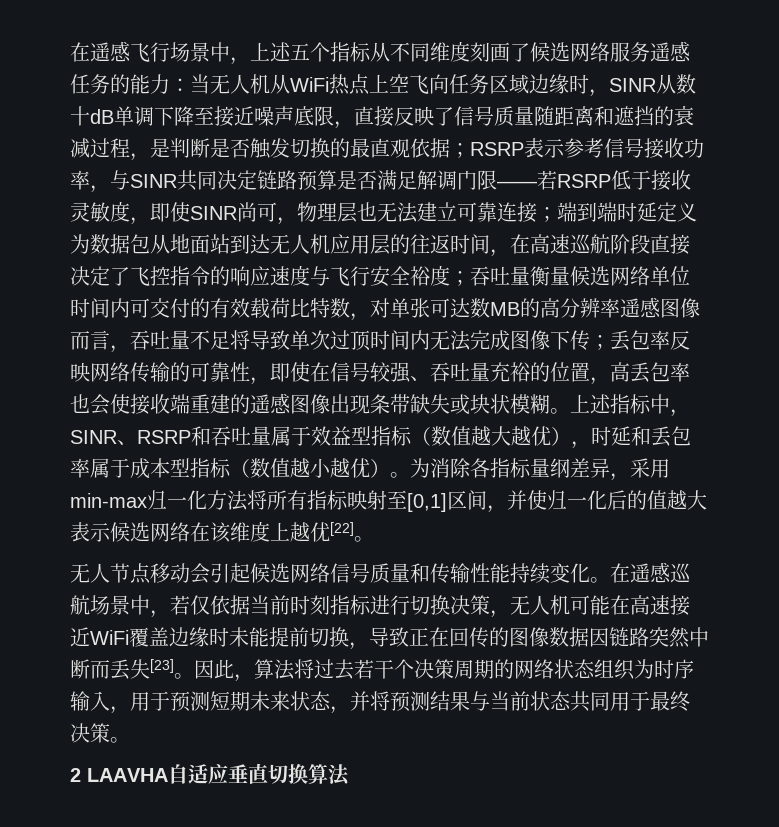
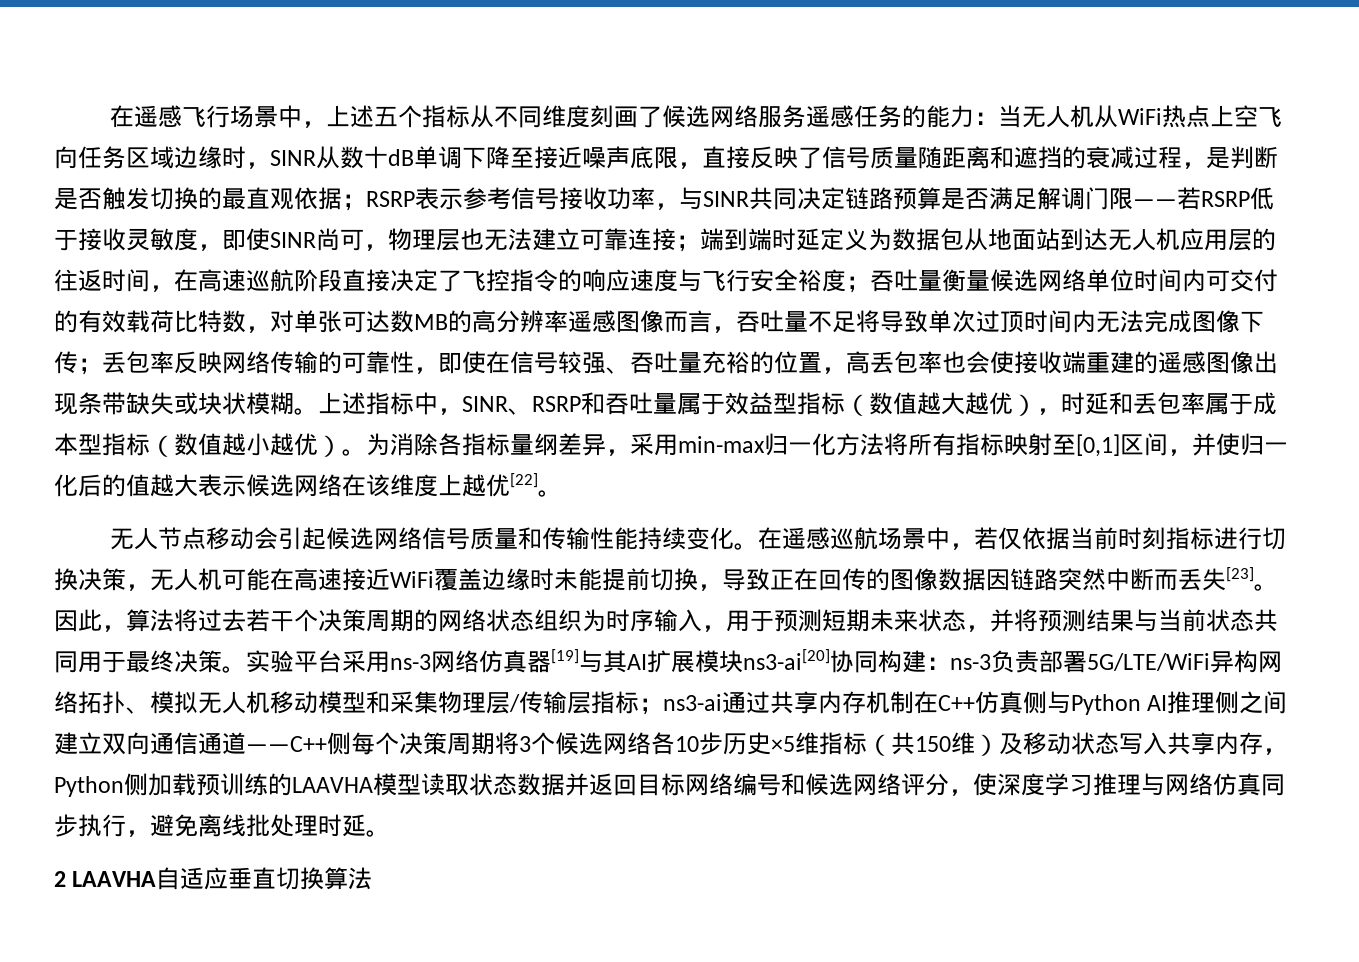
+ 实验平台采用ns-3网络仿真器[19]与其AI扩展模块ns3-ai[20]协同构建：ns-3负责部署5G/LTE/WiFi异构网络拓扑、模拟无人机移动模型和采集物理层/传输层指标；ns3-ai通过共享内存机制在C++仿真侧与Python AI推理侧之间建立双向通信通道——C++侧每个决策周期将3个候选网络各10步历史×5维指标（共150维）及移动状态写入共享内存，Python侧加载预训练的LAAVHA模型读取状态数据并返回目标网络编号和候选网络评分，使深度学习推理与网络仿真同步执行，避免离线批处理时延。

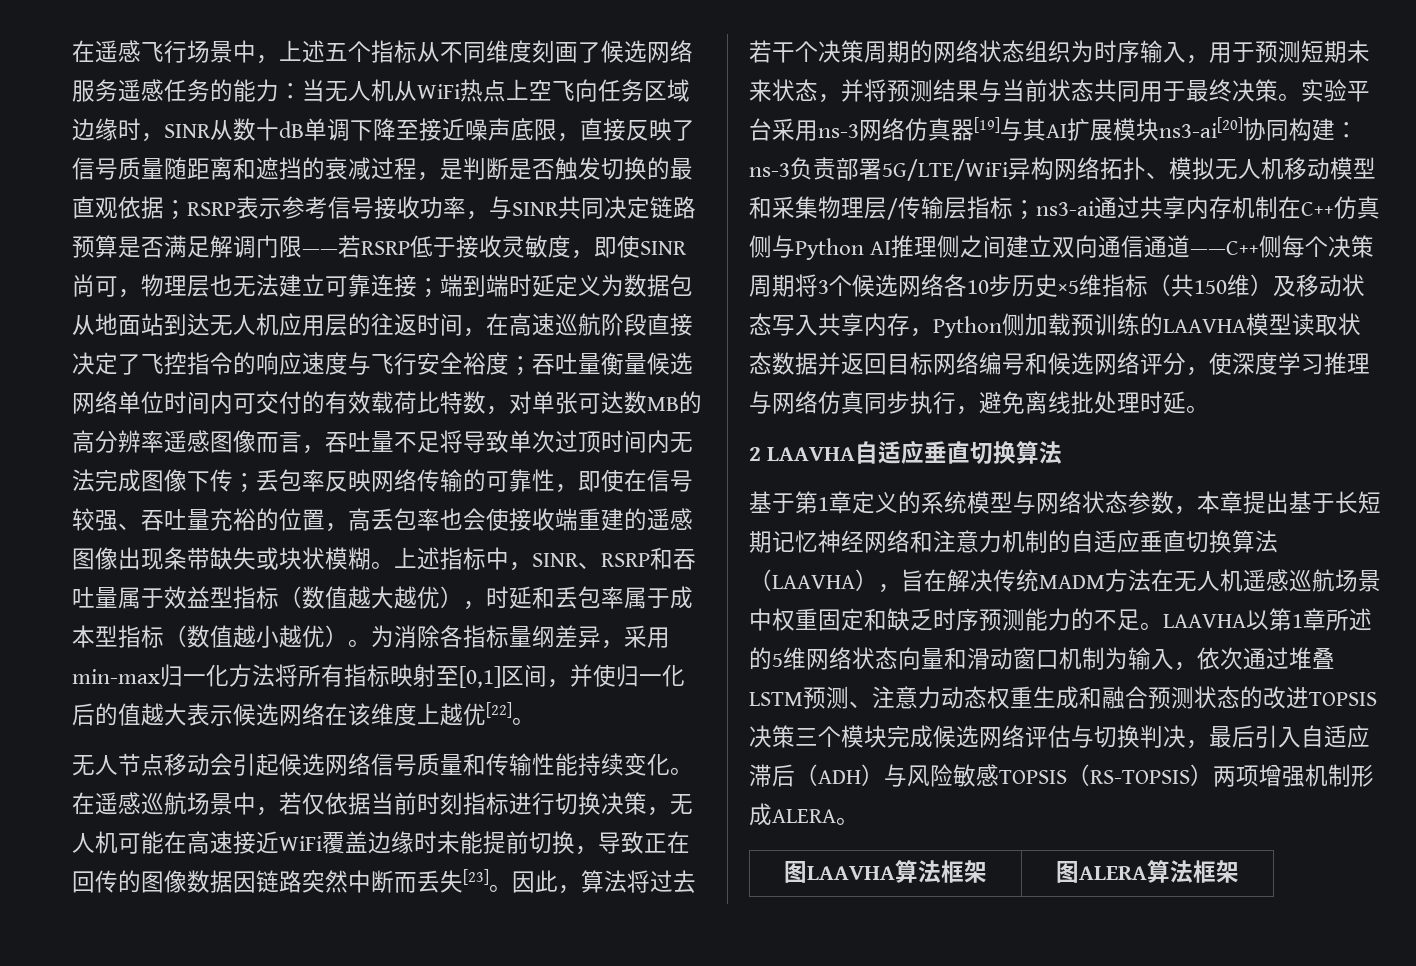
+ 基于第1章定义的系统模型与网络状态参数，本章提出基于长短期记忆神经网络和注意力机制的自适应垂直切换算法（LAAVHA），旨在解决传统MADM方法在无人机遥感巡航场景中权重固定和缺乏时序预测能力的不足。LAAVHA以第1章所述的5维网络状态向量和滑动窗口机制为输入，依次通过堆叠LSTM预测、注意力动态权重生成和融合预测状态的改进TOPSIS决策三个模块完成候选网络评估与切换判决，最后引入自适应滞后（ADH）与风险敏感TOPSIS（RS-TOPSIS）两项增强机制形成ALERA。
+ 图LAAVHA算法框架 | 图ALERA算法框架

